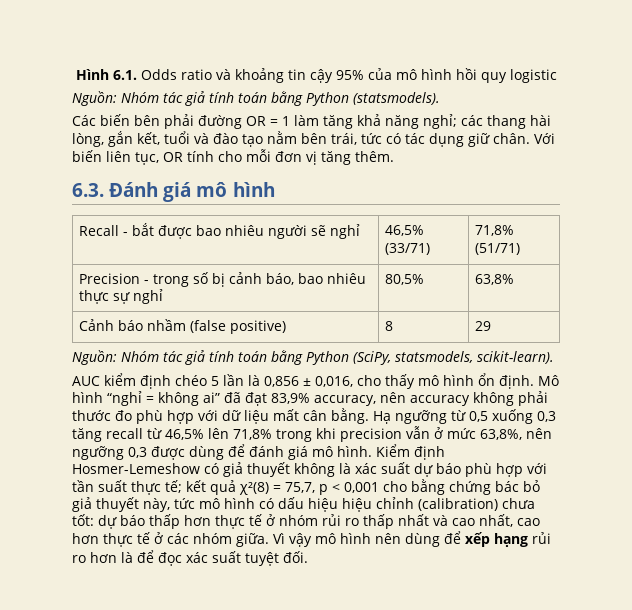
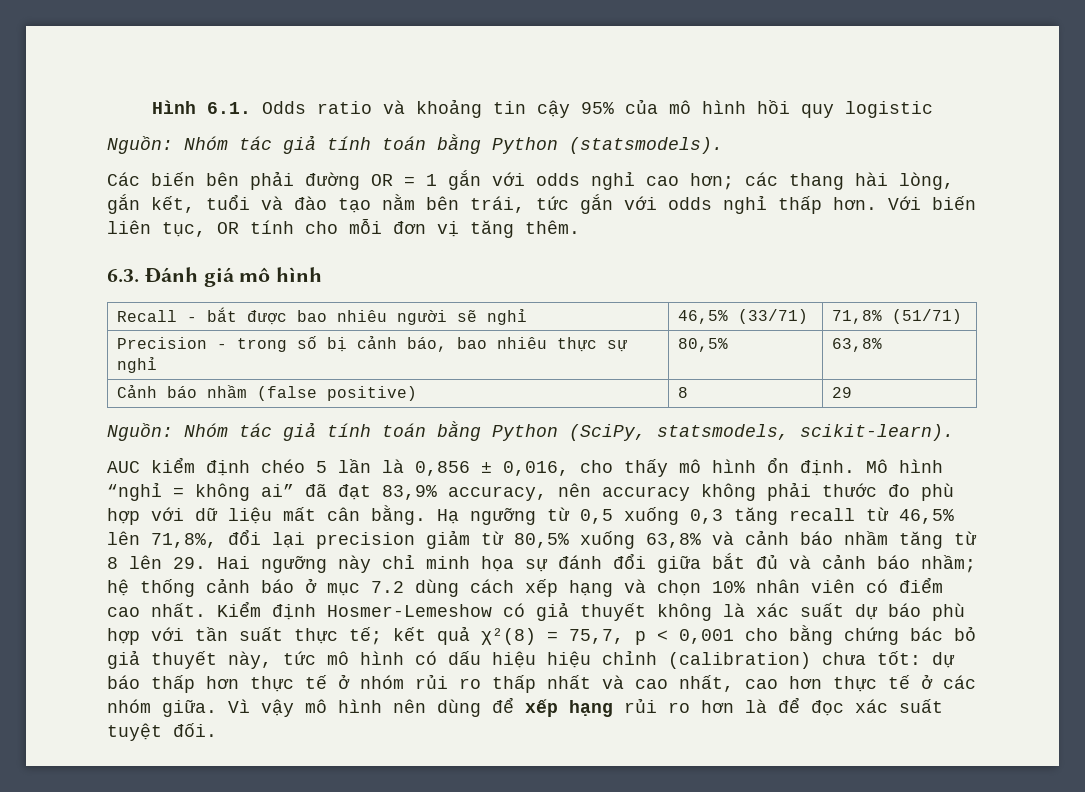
- Các biến bên phải đường OR = 1 làm tăng khả năng nghỉ; các thang hài lòng, gắn kết, tuổi và đào tạo nằm bên trái, tức có tác dụng giữ chân.
+ Các biến bên phải đường OR = 1 gắn với odds nghỉ cao hơn; các thang hài lòng, gắn kết, tuổi và đào tạo nằm bên trái, tức gắn với odds nghỉ thấp hơn.
- Hạ ngưỡng từ 0,5 xuống 0,3 tăng recall từ 46,5% lên 71,8% trong khi precision vẫn ở mức 63,8%, nên ngưỡng 0,3 được dùng để đánh giá mô hình.
+ Hạ ngưỡng từ 0,5 xuống 0,3 tăng recall từ 46,5% lên 71,8%, đổi lại precision giảm từ 80,5% xuống 63,8% và cảnh báo nhầm tăng từ 8 lên 29. Hai ngưỡng này chỉ minh họa sự đánh đổi giữa bắt đủ và cảnh báo nhầm; hệ thống cảnh báo ở mục 7.2 dùng cách xếp hạng và chọn 10% nhân viên có điểm cao nhất.

